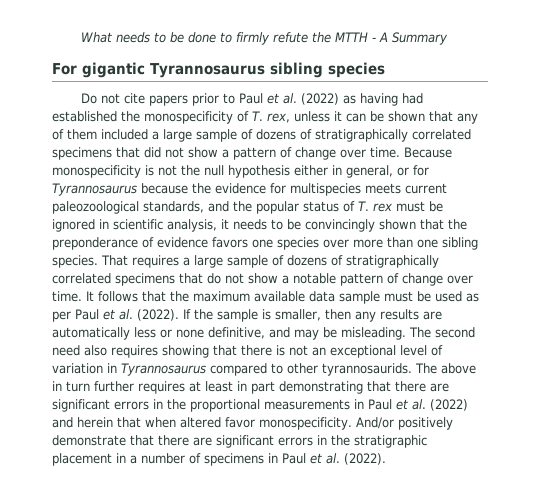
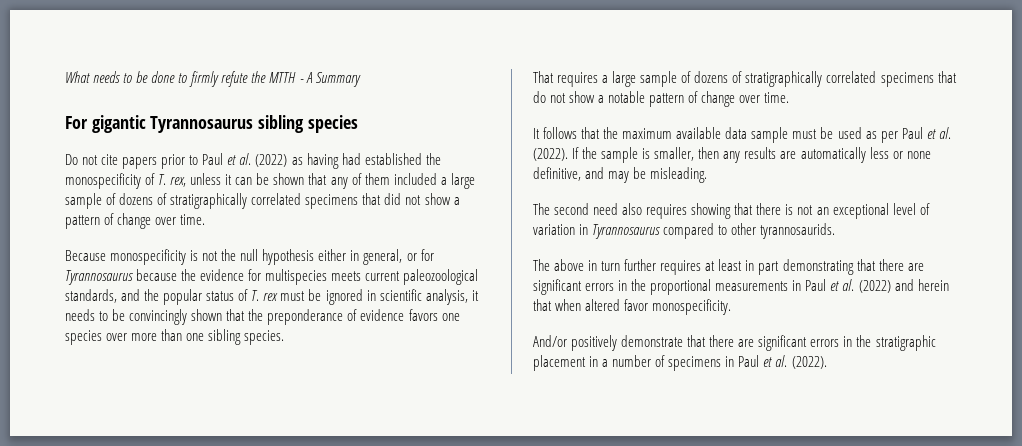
- Do not cite papers prior to Paul et al. (2022) as having had established the monospecificity of T. rex, unless it can be shown that any of them included a large sample of dozens of stratigraphically correlated specimens that did not show a pattern of change over time. Because monospecificity is not the null hypothesis either in general, or for Tyrannosaurus because the evidence for multispecies meets current paleozoological standards, and the popular status of T. rex must be ignored in scientific analysis, it needs to be convincingly shown that the preponderance of evidence favors one species over more than one sibling species. That requires a large sample of dozens of stratigraphically correlated specimens that do not show a notable pattern of change over time. It follows that the maximum available data sample must be used as per Paul et al. (2022).
+ Do not cite papers prior to Paul et al. (2022) as having had established the monospecificity of T. rex, unless it can be shown that any of them included a large sample of dozens of stratigraphically correlated specimens that did not show a pattern of change over time.
+ Because monospecificity is not the null hypothesis either in general, or for Tyrannosaurus because the evidence for multispecies meets current paleozoological standards, and the popular status of T. rex must be ignored in scientific analysis, it needs to be convincingly shown that the preponderance of evidence favors one species over more than one sibling species.
+ That requires a large sample of dozens of stratigraphically correlated specimens that do not show a notable pattern of change over time.
+ It follows that the maximum available data sample must be used as per Paul et al. (2022).
- If the sample is smaller, then any results are automatically less or none definitive, and may be misleading. The second need also requires showing that there is not an exceptional level of variation in Tyrannosaurus compared to other tyrannosaurids. The above in turn further requires at least in part demonstrating that there are significant errors in the proportional measurements in Paul et al. (2022) and herein that when altered favor monospecificity. And/or positively demonstrate that there are significant errors in the stratigraphic placement in a number of specimens in Paul et al. (2022).
+ If the sample is smaller, then any results are automatically less or none definitive, and may be misleading.
+ The second need also requires showing that there is not an exceptional level of variation in Tyrannosaurus compared to other tyrannosaurids.
+ The above in turn further requires at least in part demonstrating that there are significant errors in the proportional measurements in Paul et al. (2022) and herein that when altered favor monospecificity.
+ And/or positively demonstrate that there are significant errors in the stratigraphic placement in a number of specimens in Paul et al. (2022).

